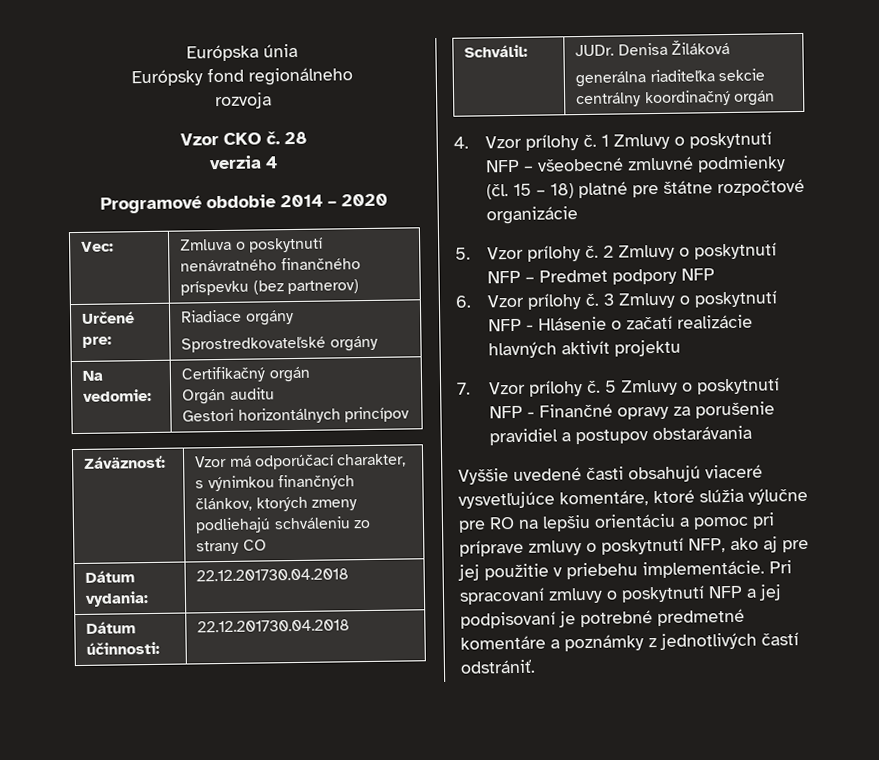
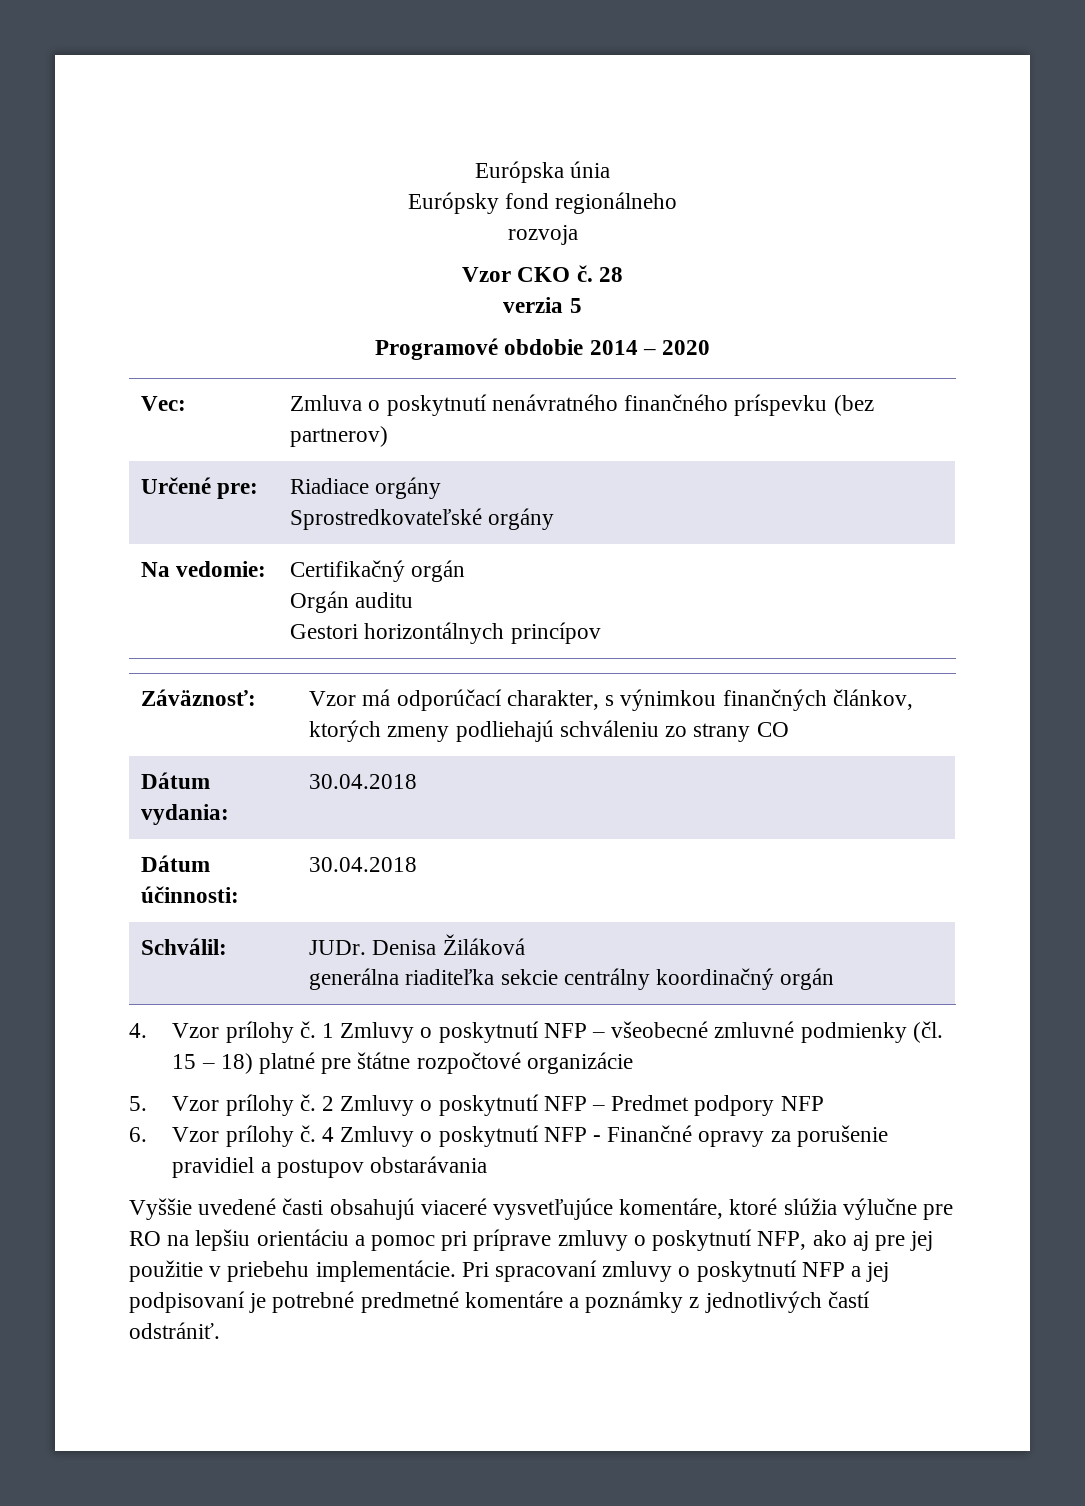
- verzia 4
+ verzia 5
- Dátum vydania: | 22.12.201730.04.2018
+ Dátum vydania: | 30.04.2018
- Dátum účinnosti: | 22.12.201730.04.2018
+ Dátum účinnosti: | 30.04.2018
- 3 Zmluvy o poskytnutí NFP - Hlásenie o začatí realizácie hlavných aktivít projektu
- 7. Vzor prílohy č. 5 Zmluvy o poskytnutí NFP - Finančné opravy za porušenie pravidiel a postupov obstarávania
+ 4 Zmluvy o poskytnutí NFP - Finančné opravy za porušenie pravidiel a postupov obstarávania

